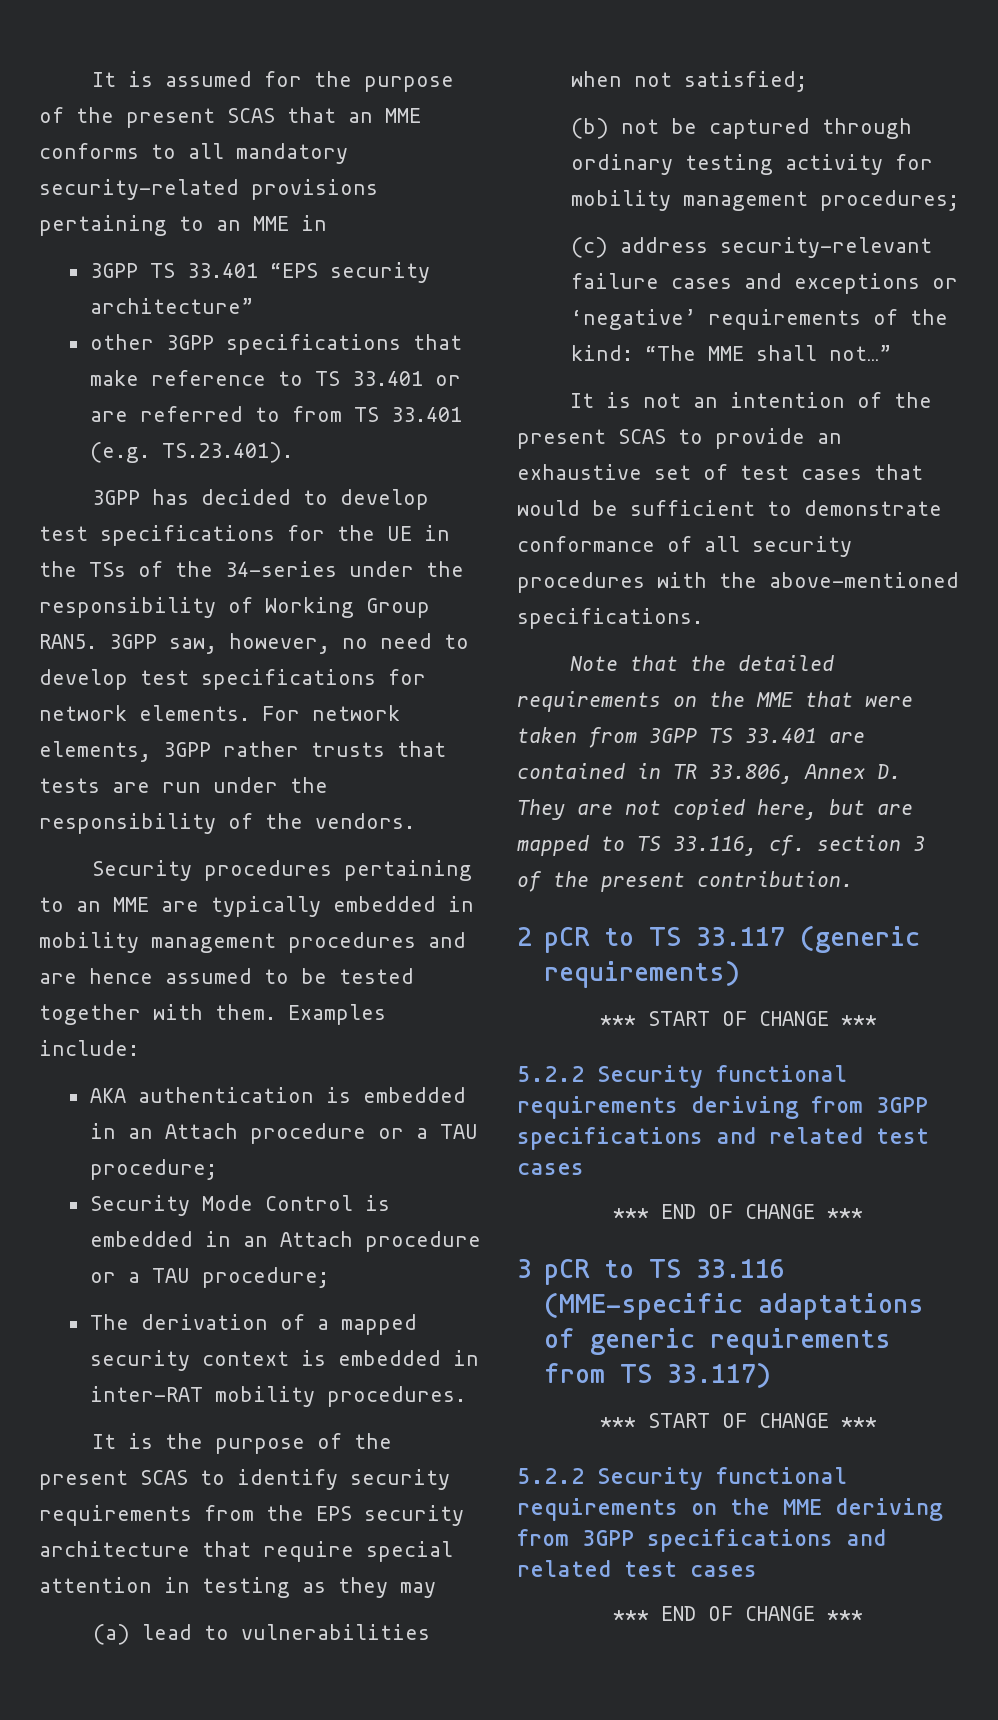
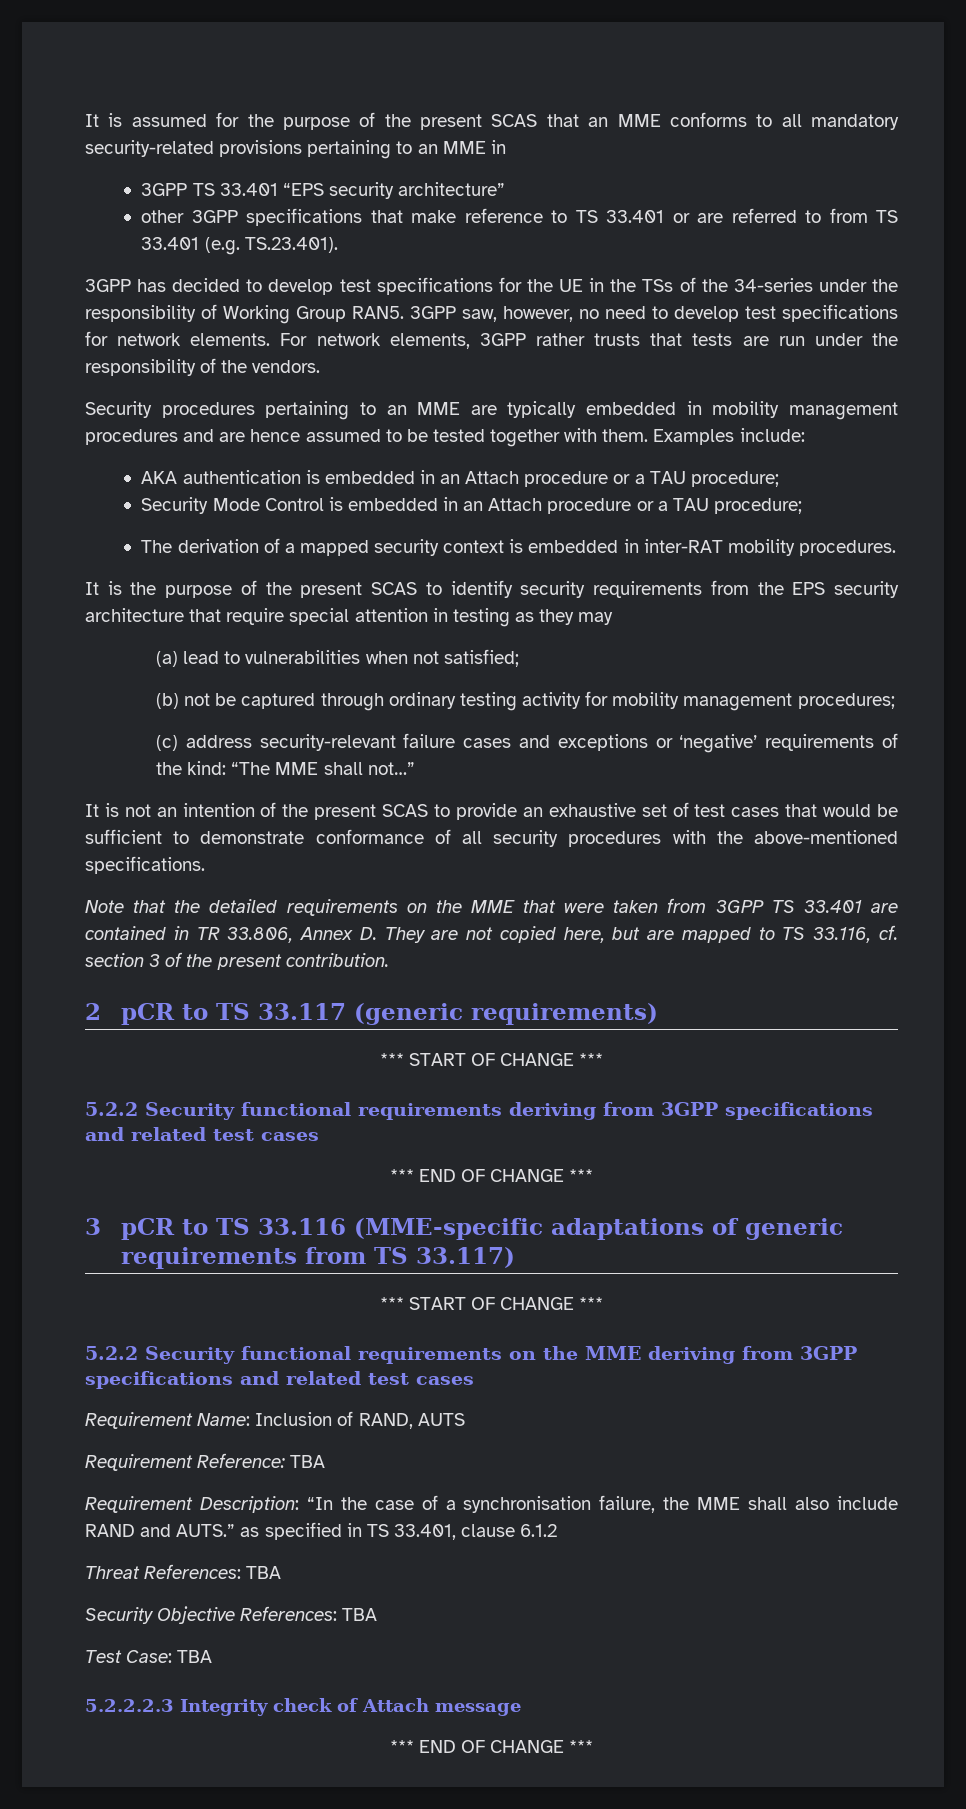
+ Requirement Name: Inclusion of RAND, AUTS
+ Requirement Reference: TBA
+ Requirement Description: “In the case of a synchronisation failure, the MME shall also include RAND and AUTS.” as specified in TS 33.401, clause 6.1.2
+ Threat References: TBA
+ Security Objective References: TBA
+ Test Case: TBA
+ 5.2.2.2.3 Integrity check of Attach message

